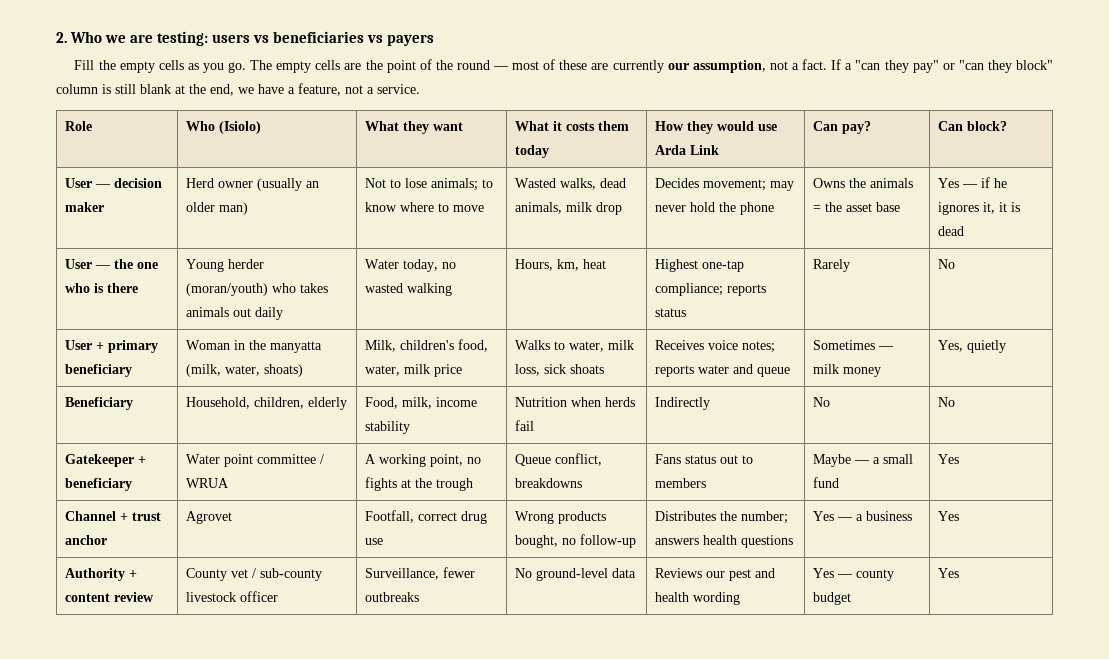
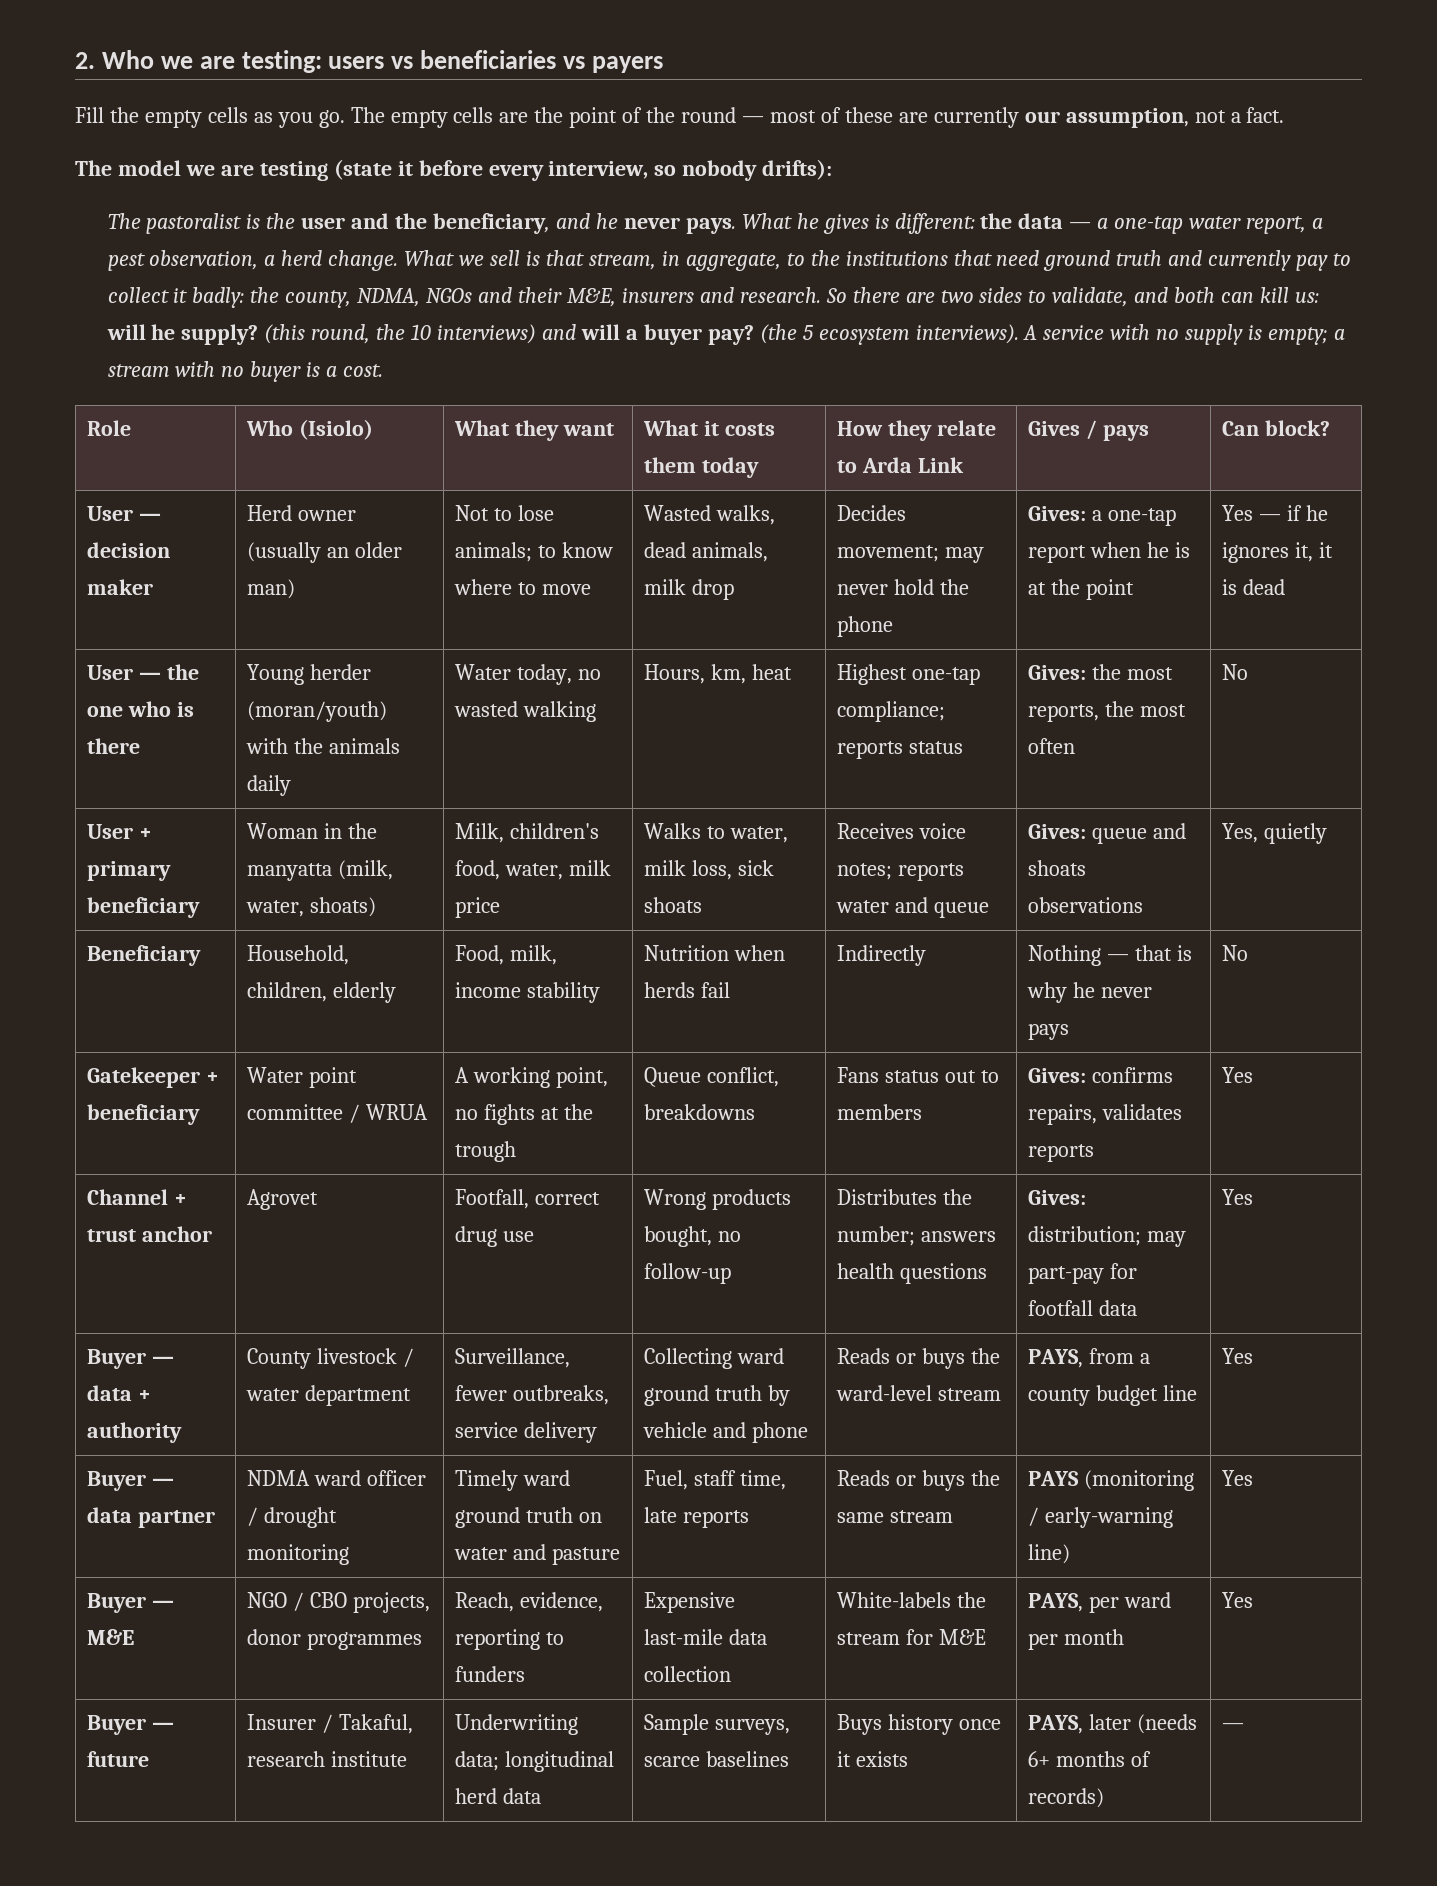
- The empty cells are the point of the round — most of these are currently our assumption, not a fact. If a "can they pay" or "can they block" column is still blank at the end, we have a feature, not a service.
+ The empty cells are the point of the round — most of these are currently our assumption, not a fact.
+ The model we are testing (state it before every interview, so nobody drifts):
+ The pastoralist is the user and the beneficiary, and he never pays. What he gives is different: the data — a one-tap water report, a pest observation, a herd change. What we sell is that stream, in aggregate, to the institutions that need ground truth and currently pay to collect it badly: the county, NDMA, NGOs and their M&E, insurers and research. So there are two sides to validate, and both can kill us: will he supply? (this round, the 10 interviews) and will a buyer pay? (the 5 ecosystem interviews). A service with no supply is empty; a stream with no buyer is a cost.
- Role | Who (Isiolo) | What they want | What it costs them today | How they would use Arda Link | Can pay? | Can block?
+ Role | Who (Isiolo) | What they want | What it costs them today | How they relate to Arda Link | Gives / pays | Can block?
- Owns the animals = the asset base
+ Gives: a one-tap report when he is at the point
- User — the one who is there | Young herder (moran/youth) who takes animals out daily | Water today, no wasted walking | Hours, km, heat | Highest one-tap compliance; reports status | Rarely | No
+ User — the one who is there | Young herder (moran/youth) with the animals daily | Water today, no wasted walking | Hours, km, heat | Highest one-tap compliance; reports status | Gives: the most reports, the most often | No
- User + primary beneficiary | Woman in the manyatta (milk, water, shoats) | Milk, children's food, water, milk price | Walks to water, milk loss, sick shoats | Receives voice notes; reports water and queue | Sometimes — milk money | Yes, quietly
+ User + primary beneficiary | Woman in the manyatta (milk, water, shoats) | Milk, children's food, water, milk price | Walks to water, milk loss, sick shoats | Receives voice notes; reports water and queue | Gives: queue and shoats observations | Yes, quietly
- Beneficiary | Household, children, elderly | Food, milk, income stability | Nutrition when herds fail | Indirectly | No | No
+ Beneficiary | Household, children, elderly | Food, milk, income stability | Nutrition when herds fail | Indirectly | Nothing — that is why he never pays | No
- Gatekeeper + beneficiary | Water point committee / WRUA | A working point, no fights at the trough | Queue conflict, breakdowns | Fans status out to members | Maybe — a small fund | Yes
+ Gatekeeper + beneficiary | Water point committee / WRUA | A working point, no fights at the trough | Queue conflict, breakdowns | Fans status out to members | Gives: confirms repairs, validates reports | Yes
- Channel + trust anchor | Agrovet | Footfall, correct drug use | Wrong products bought, no follow-up | Distributes the number; answers health questions | Yes — a business | Yes
- Authority + content review | County vet / sub-county livestock officer | Surveillance, fewer outbreaks | No ground-level data | Reviews our pest and health wording | Yes — county budget | Yes
+ Channel + trust anchor | Agrovet | Footfall, correct drug use | Wrong products bought, no follow-up | Distributes the number; answers health questions | Gives: distribution; may part-pay for footfall data | Yes
+ Buyer — data + authority | County livestock / water department | Surveillance, fewer outbreaks, service delivery | Collecting ward ground truth by vehicle and phone | Reads or buys the ward-level stream | PAYS, from a county budget line | Yes
+ Buyer — data partner | NDMA ward officer / drought monitoring | Timely ward ground truth on water and pasture | Fuel, staff time, late reports | Reads or buys the same stream | PAYS (monitoring / early-warning line) | Yes
+ Buyer — M&E | NGO / CBO projects, donor programmes | Reach, evidence, reporting to funders | Expensive last-mile data collection | White-labels the stream for M&E | PAYS, per ward per month | Yes
+ Buyer — future | Insurer / Takaful, research institute | Underwriting data; longitudinal herd data | Sample surveys, scarce baselines | Buys history once it exists | PAYS, later (needs 6+ months of records) | —

